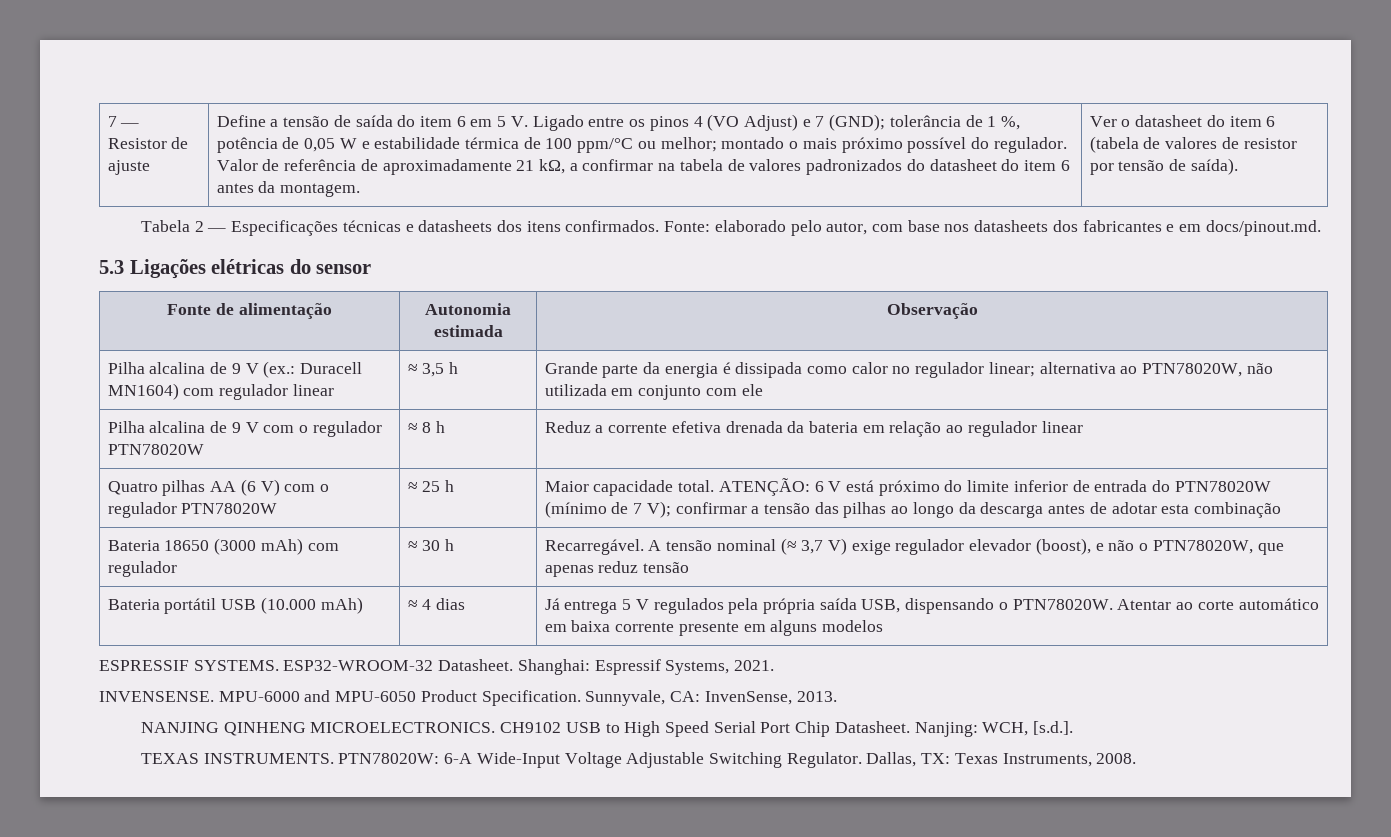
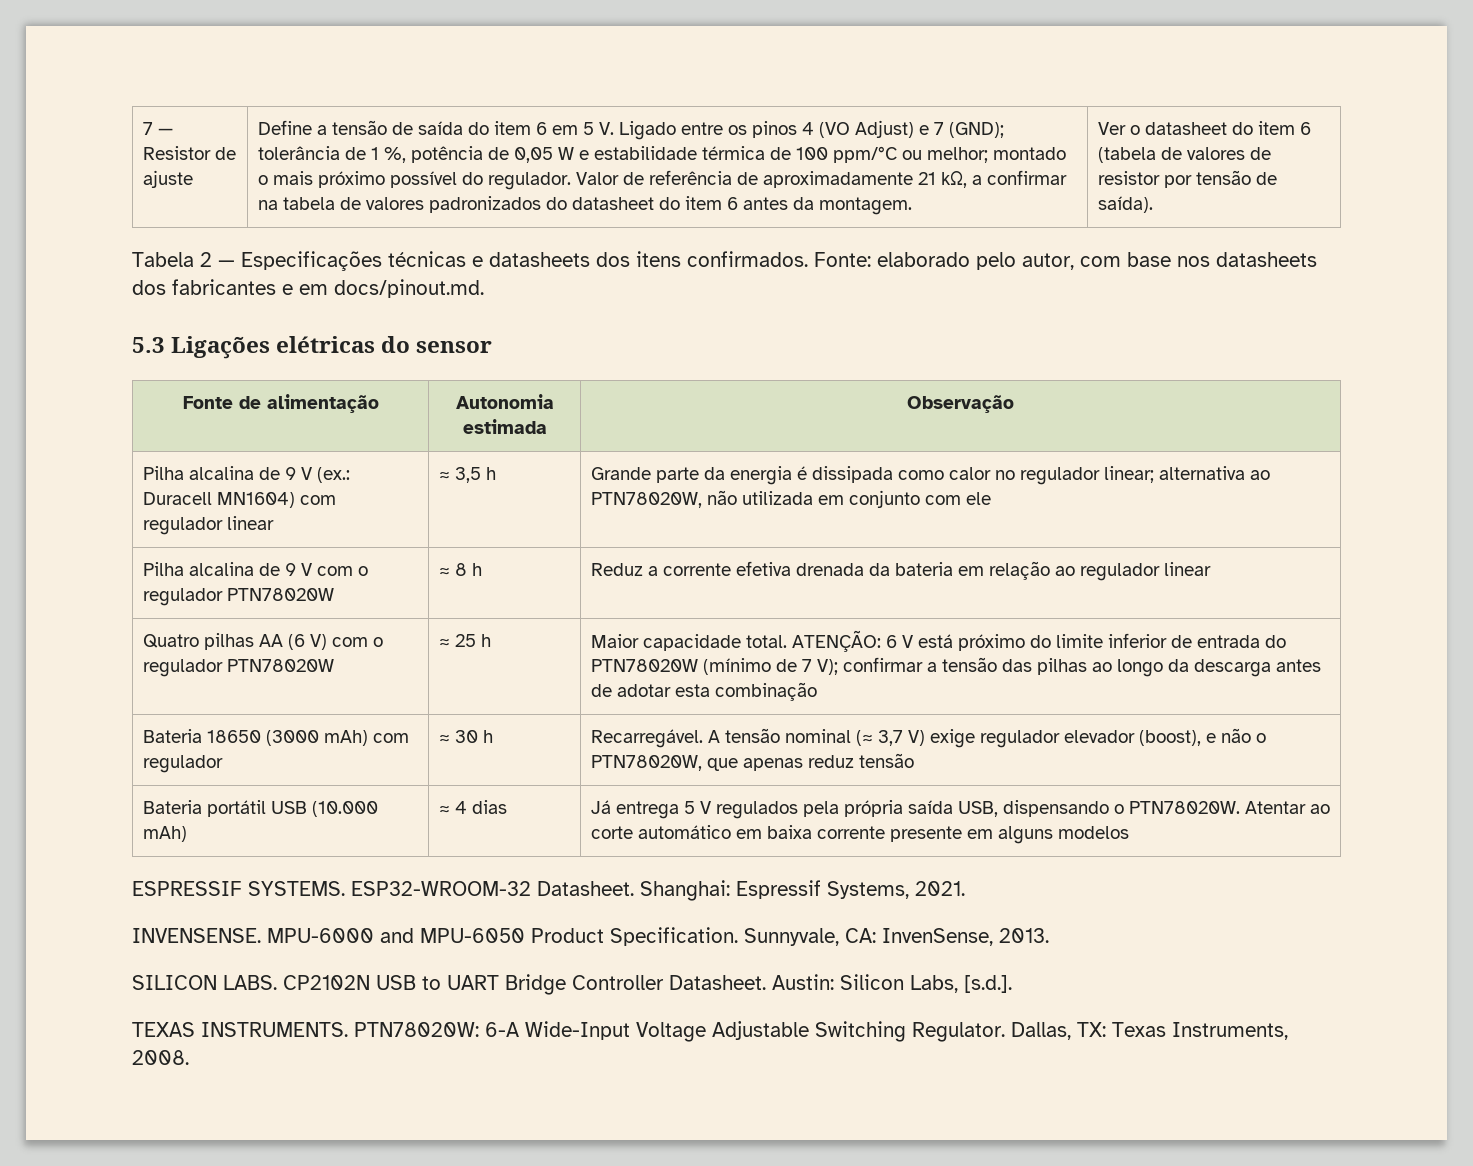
- NANJING QINHENG MICROELECTRONICS. CH9102 USB to High Speed Serial Port Chip Datasheet. Nanjing: WCH, [s.d.].
+ SILICON LABS. CP2102N USB to UART Bridge Controller Datasheet. Austin: Silicon Labs, [s.d.].

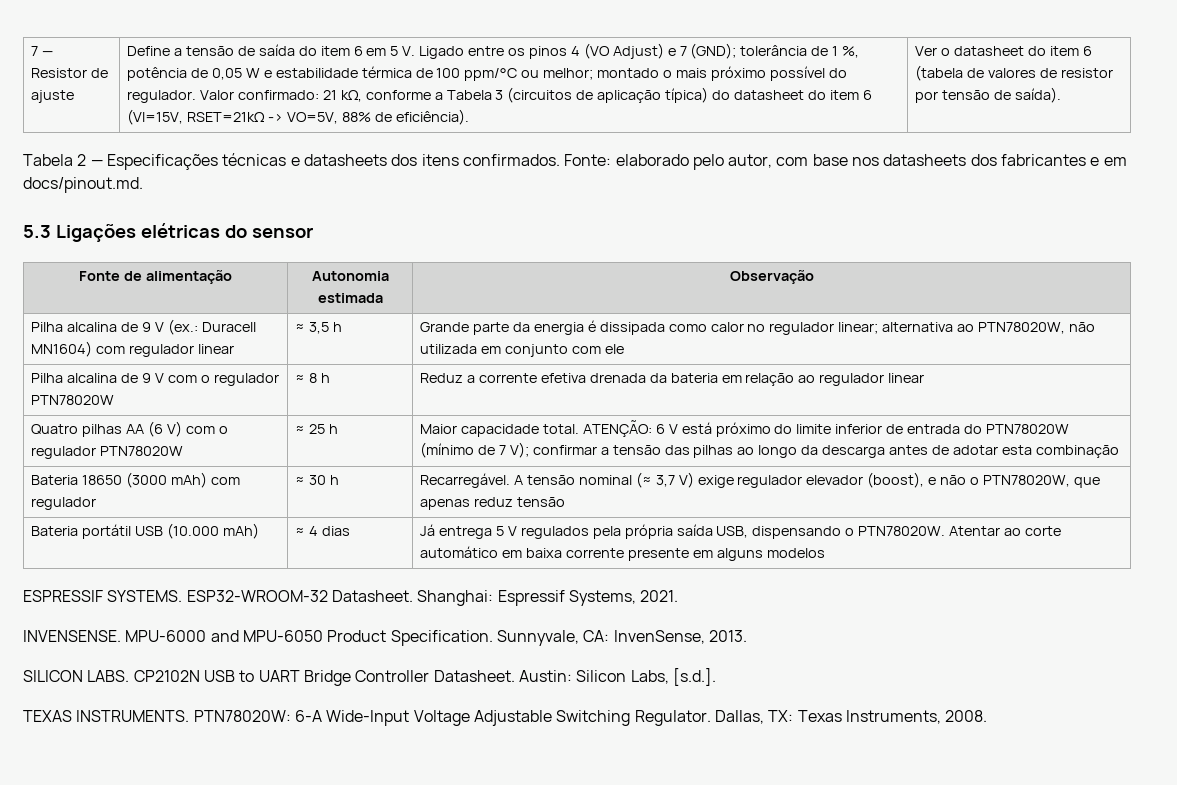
- Valor de referência de aproximadamente 21 kΩ, a confirmar na tabela de valores padronizados do datasheet do item 6 antes da montagem.
+ Valor confirmado: 21 kΩ, conforme a Tabela 3 (circuitos de aplicação típica) do datasheet do item 6 (VI=15V, RSET=21kΩ -> VO=5V, 88% de eficiência).

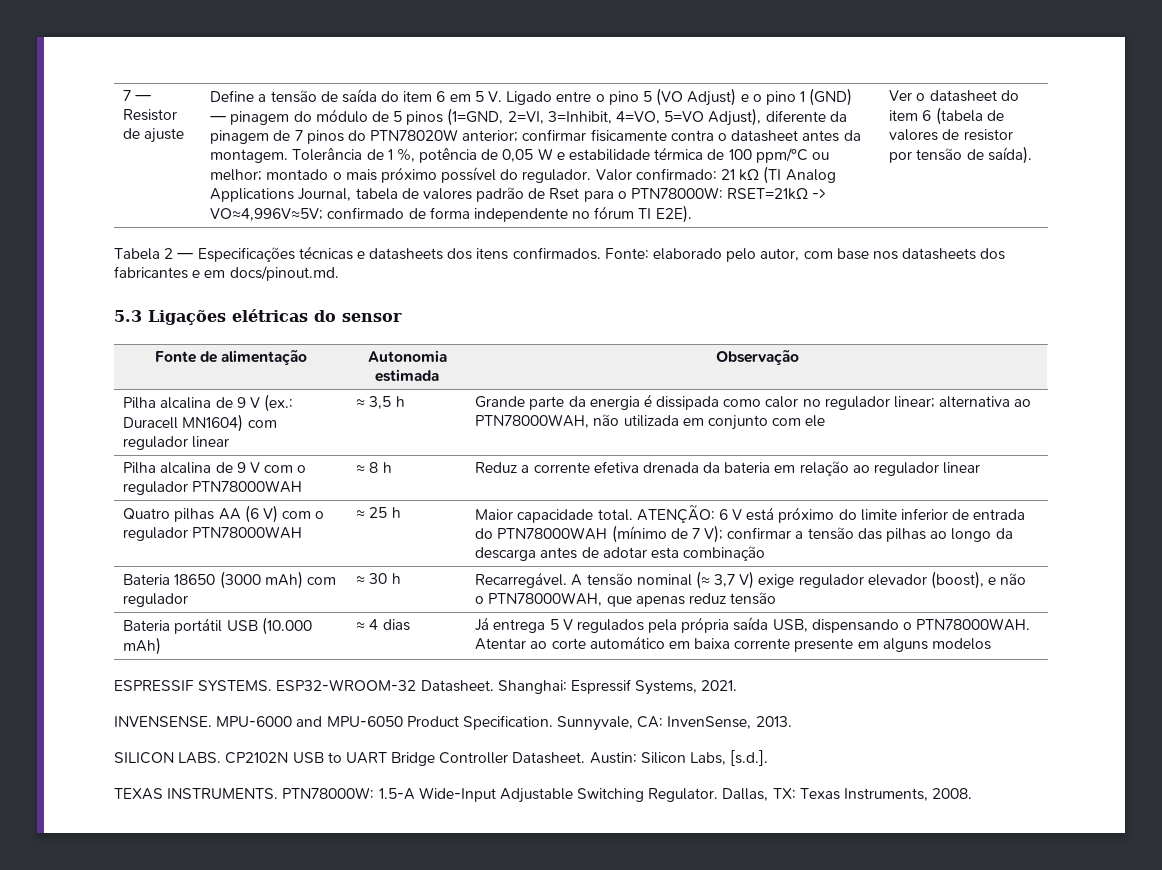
- Define a tensão de saída do item 6 em 5 V. Ligado entre os pinos 4 (VO Adjust) e 7 (GND); tolerância de 1 %, potência de 0,05 W e estabilidade térmica de 100 ppm/°C ou melhor; montado o mais próximo possível do regulador.
+ Define a tensão de saída do item 6 em 5 V. Ligado entre o pino 5 (VO Adjust) e o pino 1 (GND) — pinagem do módulo de 5 pinos (1=GND, 2=VI, 3=Inhibit, 4=VO, 5=VO Adjust), diferente da pinagem de 7 pinos do PTN78020W anterior; confirmar fisicamente contra o datasheet antes da montagem. Tolerância de 1 %, potência de 0,05 W e estabilidade térmica de 100 ppm/°C ou melhor; montado o mais próximo possível do regulador.
- Valor confirmado: 21 kΩ, conforme a Tabela 3 (circuitos de aplicação típica) do datasheet do item 6 (VI=15V, RSET=21kΩ -> VO=5V, 88% de eficiência).
+ Valor confirmado: 21 kΩ (TI Analog Applications Journal, tabela de valores padrão de Rset para o PTN78000W: RSET=21kΩ -> VO≈4,996V≈5V; confirmado de forma independente no fórum TI E2E).
- Pilha alcalina de 9 V (ex.: Duracell MN1604) com regulador linear | ≈ 3,5 h | Grande parte da energia é dissipada como calor no regulador linear; alternativa ao PTN78020W, não utilizada em conjunto com ele
+ Pilha alcalina de 9 V (ex.: Duracell MN1604) com regulador linear | ≈ 3,5 h | Grande parte da energia é dissipada como calor no regulador linear; alternativa ao PTN78000WAH, não utilizada em conjunto com ele
- Pilha alcalina de 9 V com o regulador PTN78020W | ≈ 8 h | Reduz a corrente efetiva drenada da bateria em relação ao regulador linear
+ Pilha alcalina de 9 V com o regulador PTN78000WAH | ≈ 8 h | Reduz a corrente efetiva drenada da bateria em relação ao regulador linear
- Quatro pilhas AA (6 V) com o regulador PTN78020W
+ Quatro pilhas AA (6 V) com o regulador PTN78000WAH
- ATENÇÃO: 6 V está próximo do limite inferior de entrada do PTN78020W (mínimo de 7 V); confirmar a tensão das pilhas ao longo da descarga antes de adotar esta combinação
+ ATENÇÃO: 6 V está próximo do limite inferior de entrada do PTN78000WAH (mínimo de 7 V); confirmar a tensão das pilhas ao longo da descarga antes de adotar esta combinação
- Bateria 18650 (3000 mAh) com regulador | ≈ 30 h | Recarregável. A tensão nominal (≈ 3,7 V) exige regulador elevador (boost), e não o PTN78020W, que apenas reduz tensão
+ Bateria 18650 (3000 mAh) com regulador | ≈ 30 h | Recarregável. A tensão nominal (≈ 3,7 V) exige regulador elevador (boost), e não o PTN78000WAH, que apenas reduz tensão
- Bateria portátil USB (10.000 mAh) | ≈ 4 dias | Já entrega 5 V regulados pela própria saída USB, dispensando o PTN78020W. Atentar ao corte automático em baixa corrente presente em alguns modelos
+ Bateria portátil USB (10.000 mAh) | ≈ 4 dias | Já entrega 5 V regulados pela própria saída USB, dispensando o PTN78000WAH. Atentar ao corte automático em baixa corrente presente em alguns modelos
- PTN78020W: 6-A Wide-Input Voltage Adjustable Switching Regulator.
+ PTN78000W: 1.5-A Wide-Input Adjustable Switching Regulator.

